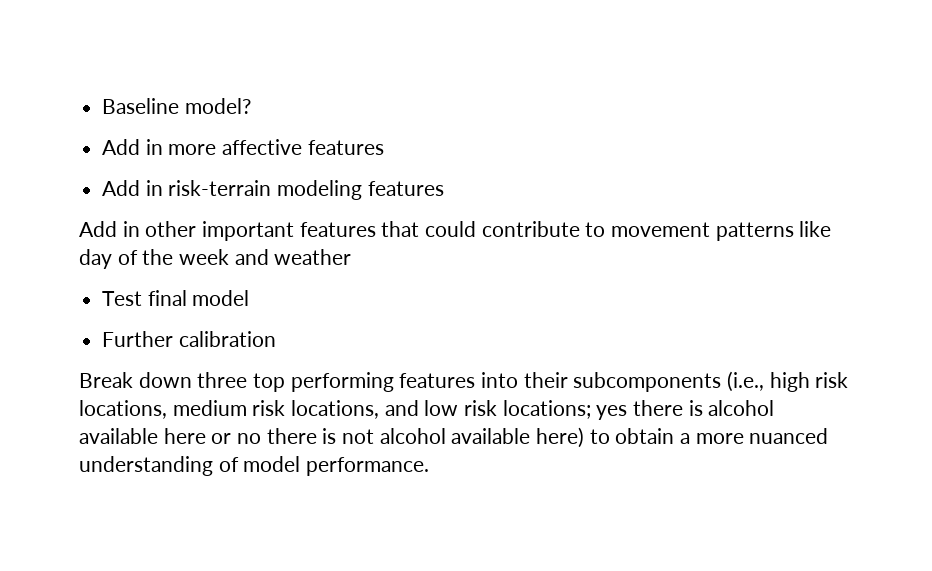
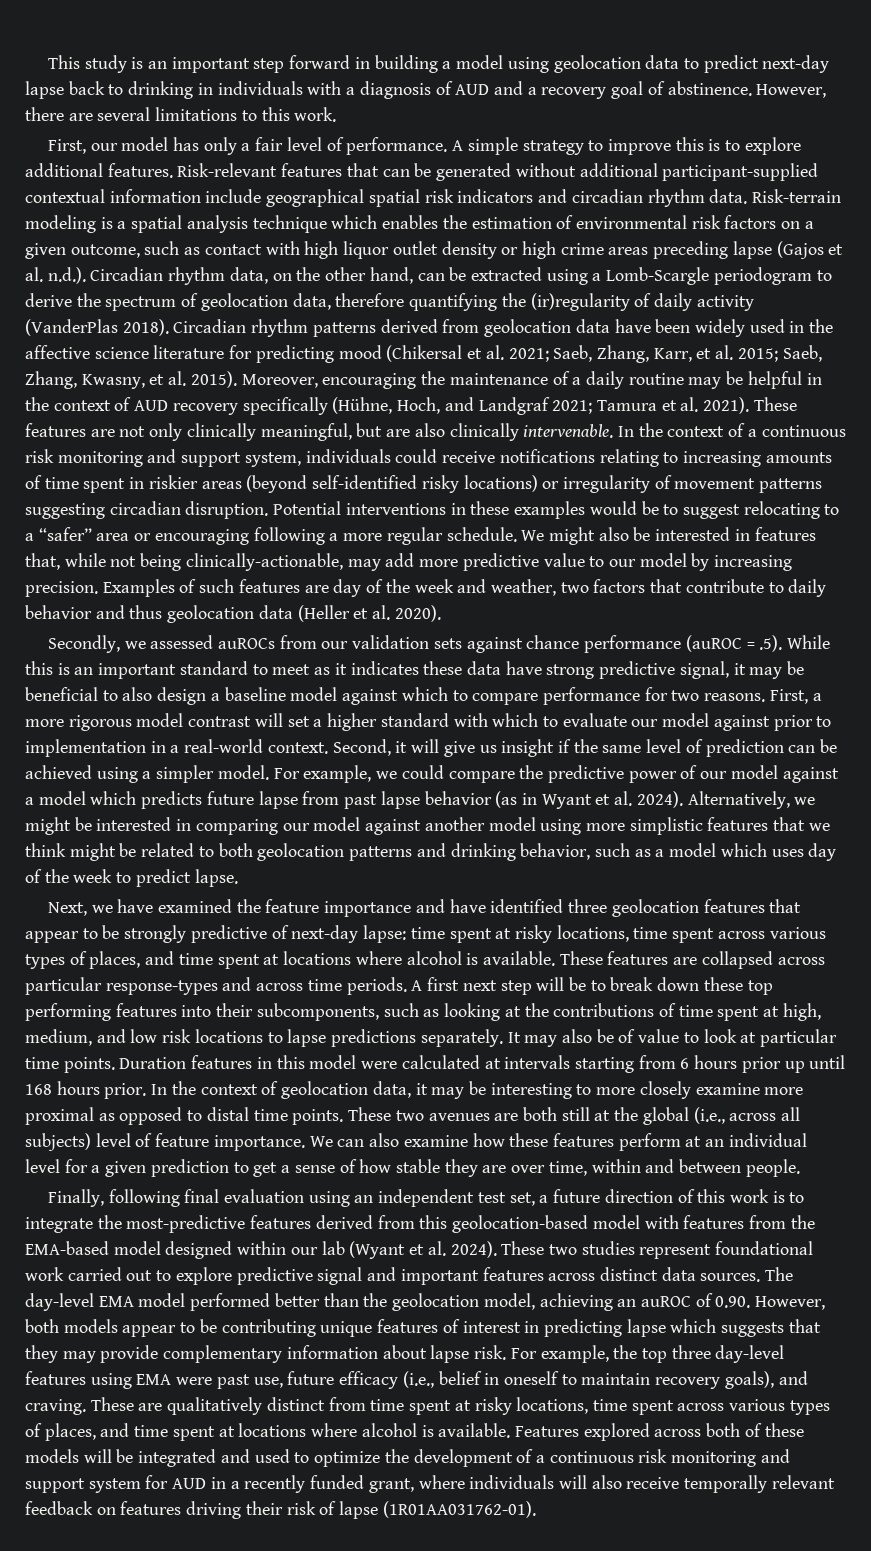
- Baseline model?
- Add in more affective features
- Add in risk-terrain modeling features
- Add in other important features that could contribute to movement patterns like day of the week and weather
- Test final model
- Further calibration
- Break down three top performing features into their subcomponents (i.e., high risk locations, medium risk locations, and low risk locations; yes there is alcohol available here or no there is not alcohol available here) to obtain a more nuanced understanding of model performance.
+ This study is an important step forward in building a model using geolocation data to predict next-day lapse back to drinking in individuals with a diagnosis of AUD and a recovery goal of abstinence. However, there are several limitations to this work.
+ First, our model has only a fair level of performance. A simple strategy to improve this is to explore additional features. Risk-relevant features that can be generated without additional participant-supplied contextual information include geographical spatial risk indicators and circadian rhythm data. Risk-terrain modeling is a spatial analysis technique which enables the estimation of environmental risk factors on a given outcome, such as contact with high liquor outlet density or high crime areas preceding lapse (Gajos et al. n.d.). Circadian rhythm data, on the other hand, can be extracted using a Lomb-Scargle periodogram to derive the spectrum of geolocation data, therefore quantifying the (ir)regularity of daily activity (VanderPlas 2018). Circadian rhythm patterns derived from geolocation data have been widely used in the affective science literature for predicting mood (Chikersal et al. 2021; Saeb, Zhang, Karr, et al. 2015; Saeb, Zhang, Kwasny, et al. 2015). Moreover, encouraging the maintenance of a daily routine may be helpful in the context of AUD recovery specifically (Hühne, Hoch, and Landgraf 2021; Tamura et al. 2021). These features are not only clinically meaningful, but are also clinically intervenable. In the context of a continuous risk monitoring and support system, individuals could receive notifications relating to increasing amounts of time spent in riskier areas (beyond self-identified risky locations) or irregularity of movement patterns suggesting circadian disruption. Potential interventions in these examples would be to suggest relocating to a “safer” area or encouraging following a more regular schedule. We might also be interested in features that, while not being clinically-actionable, may add more predictive value to our model by increasing precision. Examples of such features are day of the week and weather, two factors that contribute to daily behavior and thus geolocation data (Heller et al. 2020).
+ Secondly, we assessed auROCs from our validation sets against chance performance (auROC = .5). While this is an important standard to meet as it indicates these data have strong predictive signal, it may be beneficial to also design a baseline model against which to compare performance for two reasons. First, a more rigorous model contrast will set a higher standard with which to evaluate our model against prior to implementation in a real-world context. Second, it will give us insight if the same level of prediction can be achieved using a simpler model. For example, we could compare the predictive power of our model against a model which predicts future lapse from past lapse behavior (as in Wyant et al. 2024). Alternatively, we might be interested in comparing our model against another model using more simplistic features that we think might be related to both geolocation patterns and drinking behavior, such as a model which uses day of the week to predict lapse.
+ Next, we have examined the feature importance and have identified three geolocation features that appear to be strongly predictive of next-day lapse: time spent at risky locations, time spent across various types of places, and time spent at locations where alcohol is available. These features are collapsed across particular response-types and across time periods. A first next step will be to break down these top performing features into their subcomponents, such as looking at the contributions of time spent at high, medium, and low risk locations to lapse predictions separately. It may also be of value to look at particular time points. Duration features in this model were calculated at intervals starting from 6 hours prior up until 168 hours prior. In the context of geolocation data, it may be interesting to more closely examine more proximal as opposed to distal time points. These two avenues are both still at the global (i.e., across all subjects) level of feature importance. We can also examine how these features perform at an individual level for a given prediction to get a sense of how stable they are over time, within and between people.
+ Finally, following final evaluation using an independent test set, a future direction of this work is to integrate the most-predictive features derived from this geolocation-based model with features from the EMA-based model designed within our lab (Wyant et al. 2024). These two studies represent foundational work carried out to explore predictive signal and important features across distinct data sources. The day-level EMA model performed better than the geolocation model, achieving an auROC of 0.90. However, both models appear to be contributing unique features of interest in predicting lapse which suggests that they may provide complementary information about lapse risk. For example, the top three day-level features using EMA were past use, future efficacy (i.e., belief in oneself to maintain recovery goals), and craving. These are qualitatively distinct from time spent at risky locations, time spent across various types of places, and time spent at locations where alcohol is available. Features explored across both of these models will be integrated and used to optimize the development of a continuous risk monitoring and support system for AUD in a recently funded grant, where individuals will also receive temporally relevant feedback on features driving their risk of lapse (1R01AA031762-01).

